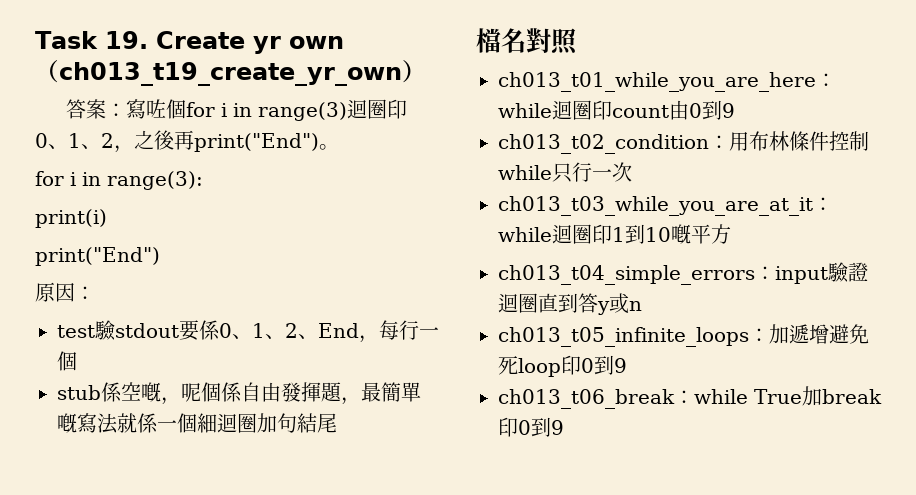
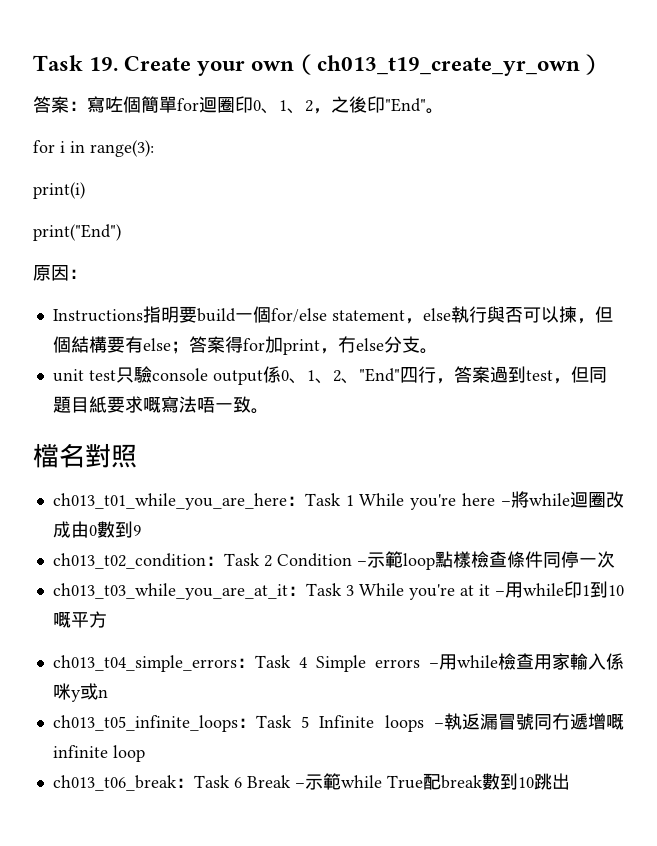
- Task 19. Create yr own（ch013_t19_create_yr_own）
+ Task 19. Create your own（ch013_t19_create_yr_own）
- 答案：寫咗個for i in range(3)迴圈印0、1、2，之後再print("End")。
+ 答案：寫咗個簡單for迴圈印0、1、2，之後印"End"。
- test驗stdout要係0、1、2、End，每行一個
- stub係空嘅，呢個係自由發揮題，最簡單嘅寫法就係一個細迴圈加句結尾
+ Instructions指明要build一個for/else statement，else執行與否可以揀，但個結構要有else；答案得for加print，冇else分支。
+ unit test只驗console output係0、1、2、"End"四行，答案過到test，但同題目紙要求嘅寫法唔一致。
  檔名對照
- ch013_t01_while_you_are_here：while迴圈印count由0到9
- ch013_t02_condition：用布林條件控制while只行一次
- ch013_t03_while_you_are_at_it：while迴圈印1到10嘅平方
+ ch013_t01_while_you_are_here：Task 1 While you're here –將while迴圈改成由0數到9
+ ch013_t02_condition：Task 2 Condition –示範loop點樣檢查條件同停一次
+ ch013_t03_while_you_are_at_it：Task 3 While you're at it –用while印1到10嘅平方
- ch013_t04_simple_errors：input驗證迴圈直到答y或n
- ch013_t05_infinite_loops：加遞增避免死loop印0到9
- ch013_t06_break：while True加break印0到9
+ ch013_t04_simple_errors：Task 4 Simple errors –用while檢查用家輸入係咪y或n
+ ch013_t05_infinite_loops：Task 5 Infinite loops –執返漏冒號同冇遞增嘅infinite loop
+ ch013_t06_break：Task 6 Break –示範while True配break數到10跳出

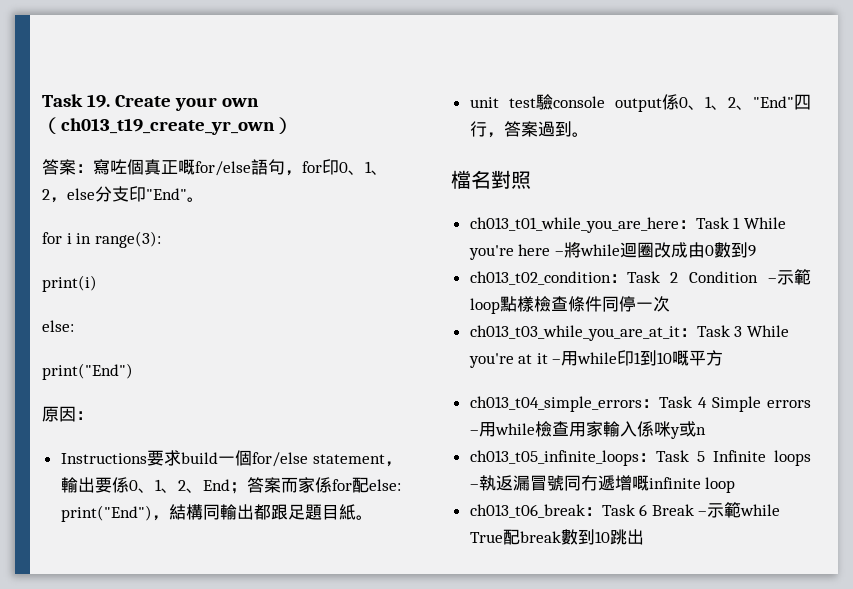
- 答案：寫咗個簡單for迴圈印0、1、2，之後印"End"。
+ 答案：寫咗個真正嘅for/else語句，for印0、1、2，else分支印"End"。
  print(i)
+ else:
- Instructions指明要build一個for/else statement，else執行與否可以揀，但個結構要有else；答案得for加print，冇else分支。
+ Instructions要求build一個for/else statement，輸出要係0、1、2、End；答案而家係for配else: print("End")，結構同輸出都跟足題目紙。
- unit test只驗console output係0、1、2、"End"四行，答案過到test，但同題目紙要求嘅寫法唔一致。
+ unit test驗console output係0、1、2、"End"四行，答案過到。

